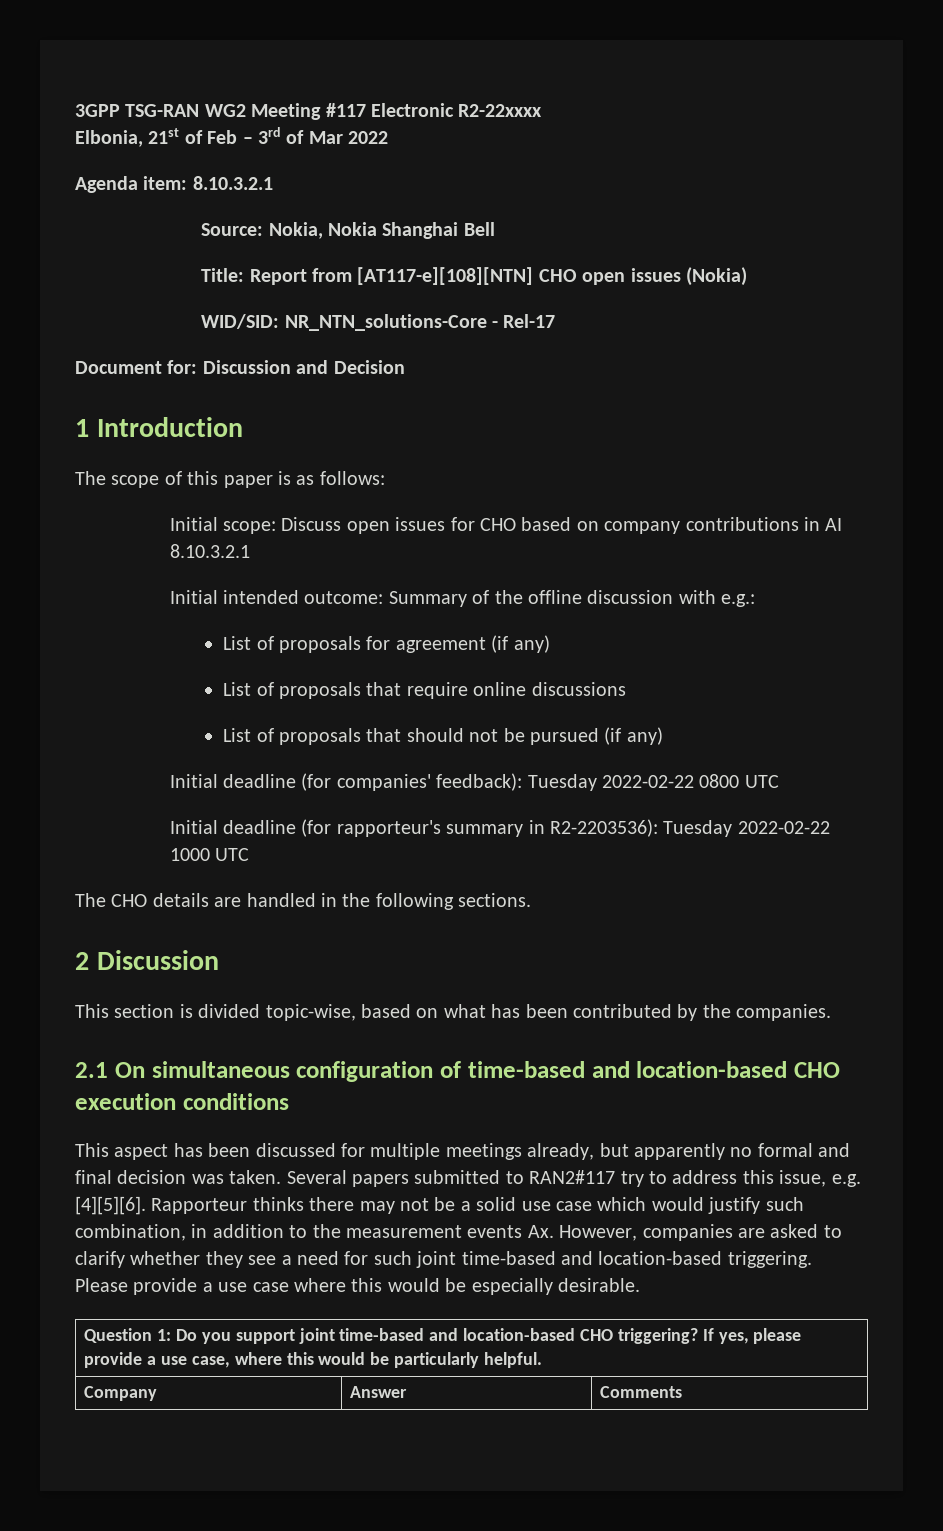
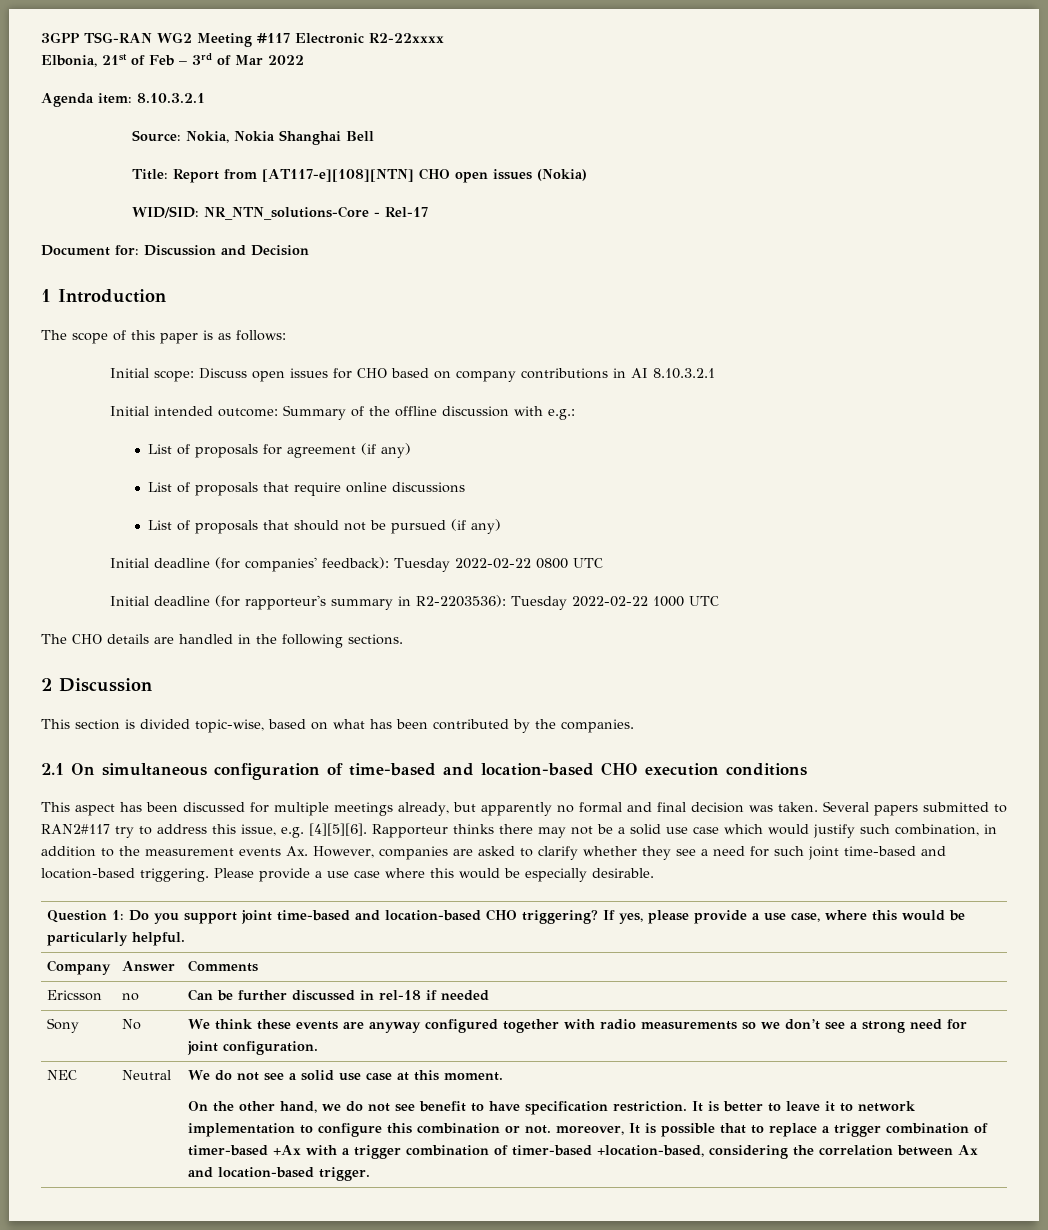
+ Ericsson | no | Can be further discussed in rel-18 if needed
+ Sony | No | We think these events are anyway configured together with radio measurements so we don’t see a strong need for joint configuration.
+ NEC | Neutral | We do not see a solid use case at this moment.
+ On the other hand, we do not see benefit to have specification restriction. It is better to leave it to network implementation to configure this combination or not. moreover, It is possible that to replace a trigger combination of timer-based +Ax with a trigger combination of timer-based +location-based, considering the correlation between Ax and location-based trigger.

